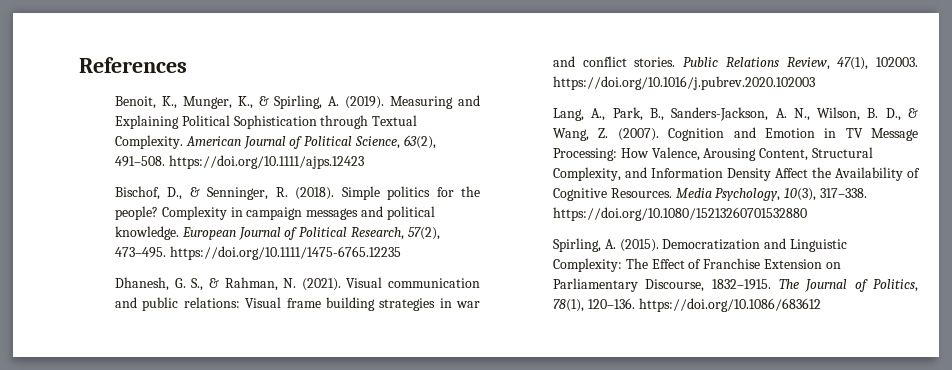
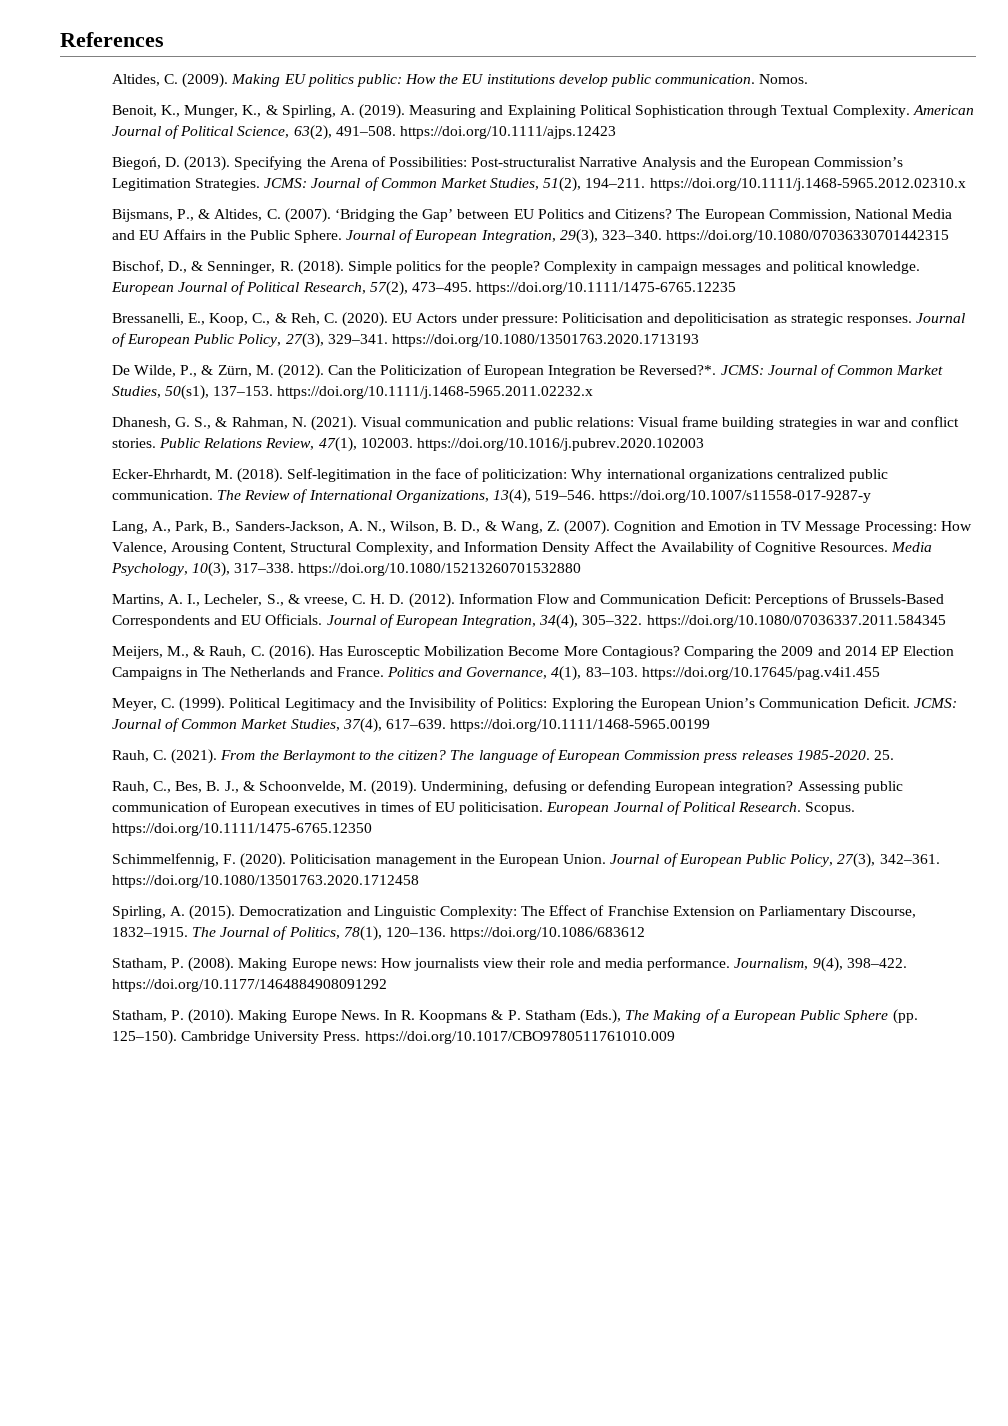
+ Altides, C. (2009). Making EU politics public: How the EU institutions develop public communication. Nomos.
+ Biegoń, D. (2013). Specifying the Arena of Possibilities: Post-structuralist Narrative Analysis and the European Commission’s Legitimation Strategies. JCMS: Journal of Common Market Studies, 51(2), 194–211. https://doi.org/10.1111/j.1468-5965.2012.02310.x
+ Bijsmans, P., & Altides, C. (2007). ‘Bridging the Gap’ between EU Politics and Citizens? The European Commission, National Media and EU Affairs in the Public Sphere. Journal of European Integration, 29(3), 323–340. https://doi.org/10.1080/07036330701442315
+ Bressanelli, E., Koop, C., & Reh, C. (2020). EU Actors under pressure: Politicisation and depoliticisation as strategic responses. Journal of European Public Policy, 27(3), 329–341. https://doi.org/10.1080/13501763.2020.1713193
+ De Wilde, P., & Zürn, M. (2012). Can the Politicization of European Integration be Reversed?*. JCMS: Journal of Common Market Studies, 50(s1), 137–153. https://doi.org/10.1111/j.1468-5965.2011.02232.x
+ Ecker-Ehrhardt, M. (2018). Self-legitimation in the face of politicization: Why international organizations centralized public communication. The Review of International Organizations, 13(4), 519–546. https://doi.org/10.1007/s11558-017-9287-y
+ Martins, A. I., Lecheler, S., & vreese, C. H. D. (2012). Information Flow and Communication Deficit: Perceptions of Brussels-Based Correspondents and EU Officials. Journal of European Integration, 34(4), 305–322. https://doi.org/10.1080/07036337.2011.584345
+ Meijers, M., & Rauh, C. (2016). Has Eurosceptic Mobilization Become More Contagious? Comparing the 2009 and 2014 EP Election Campaigns in The Netherlands and France. Politics and Governance, 4(1), 83–103. https://doi.org/10.17645/pag.v4i1.455
+ Meyer, C. (1999). Political Legitimacy and the Invisibility of Politics: Exploring the European Union’s Communication Deficit. JCMS: Journal of Common Market Studies, 37(4), 617–639. https://doi.org/10.1111/1468-5965.00199
+ Rauh, C. (2021). From the Berlaymont to the citizen? The language of European Commission press releases 1985-2020. 25.
+ Rauh, C., Bes, B. J., & Schoonvelde, M. (2019). Undermining, defusing or defending European integration? Assessing public communication of European executives in times of EU politicisation. European Journal of Political Research. Scopus. https://doi.org/10.1111/1475-6765.12350
+ Schimmelfennig, F. (2020). Politicisation management in the European Union. Journal of European Public Policy, 27(3), 342–361. https://doi.org/10.1080/13501763.2020.1712458
+ Statham, P. (2008). Making Europe news: How journalists view their role and media performance. Journalism, 9(4), 398–422. https://doi.org/10.1177/1464884908091292
+ Statham, P. (2010). Making Europe News. In R. Koopmans & P. Statham (Eds.), The Making of a European Public Sphere (pp. 125–150). Cambridge University Press. https://doi.org/10.1017/CBO9780511761010.009

